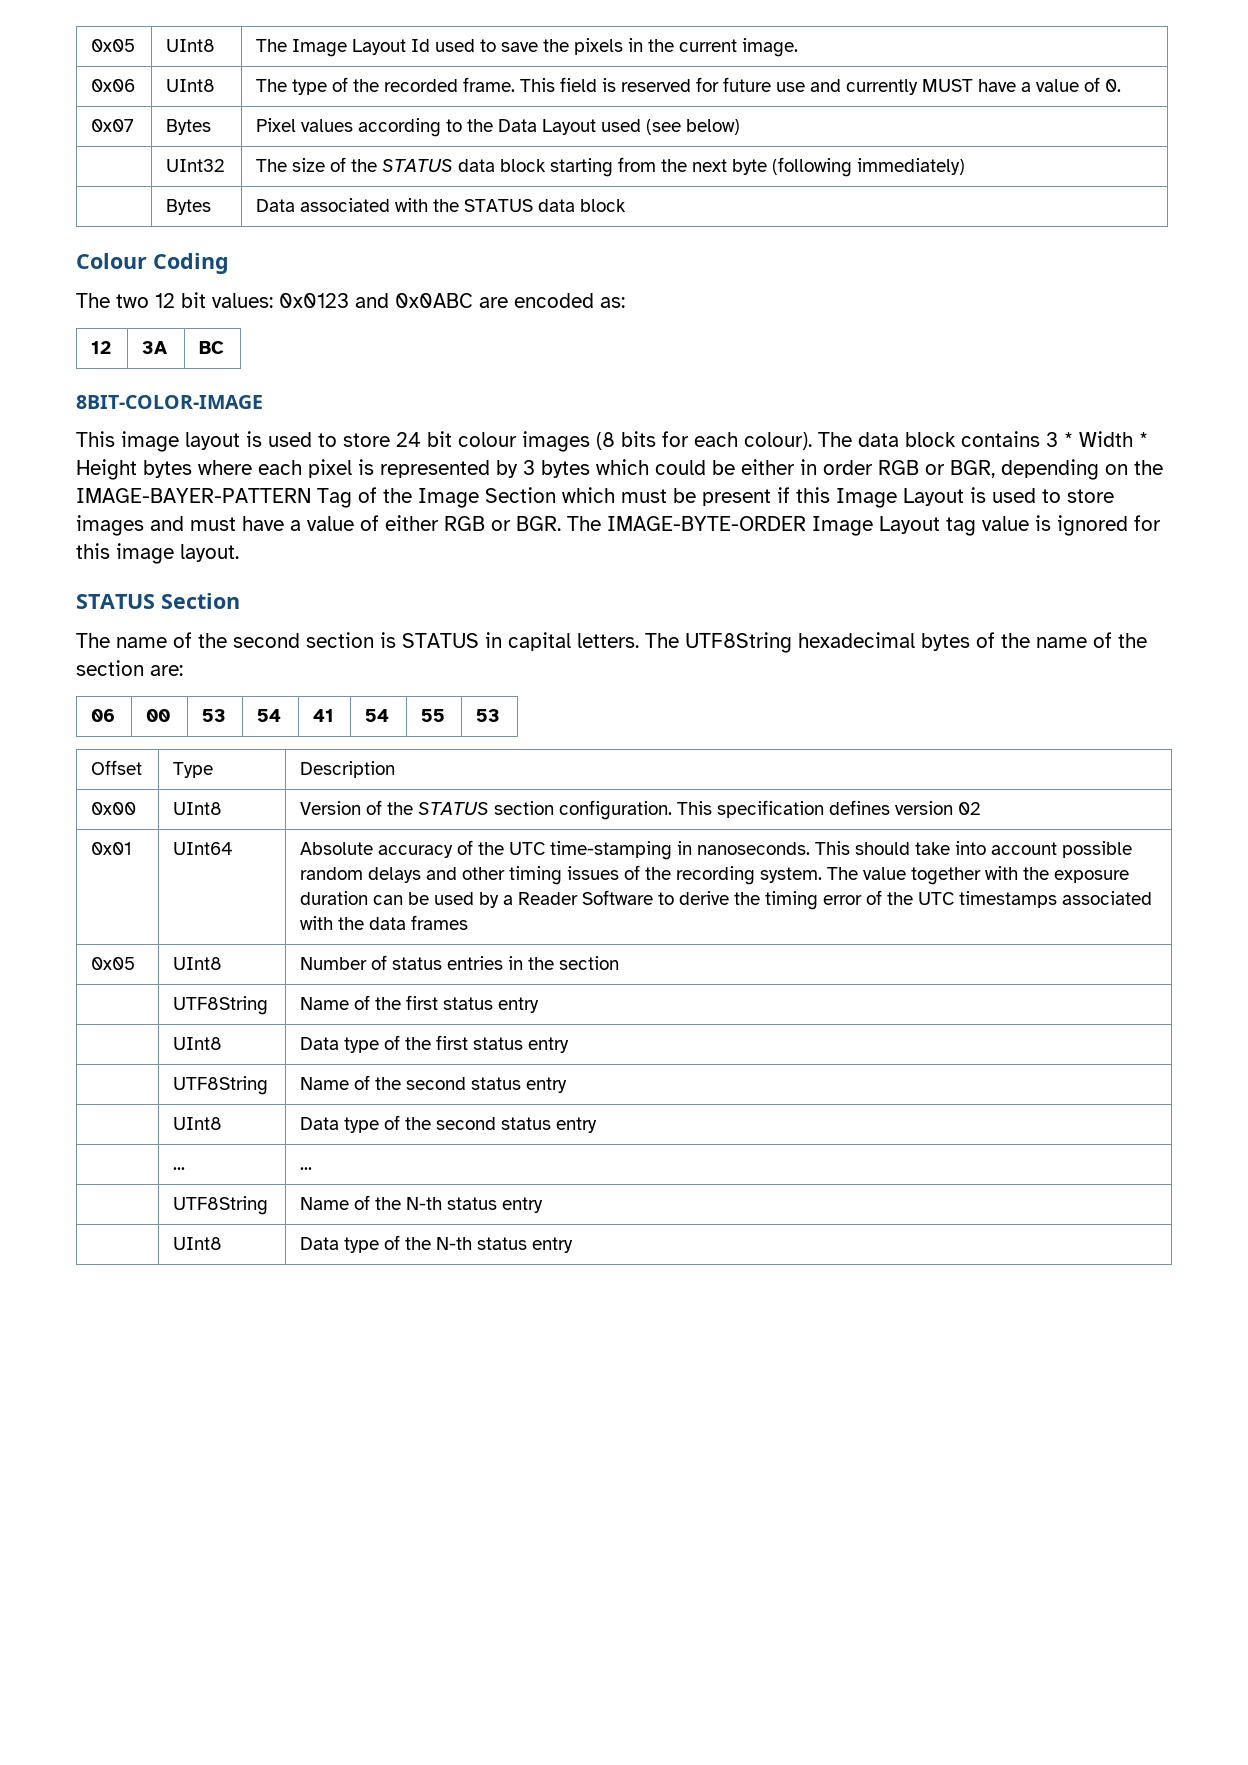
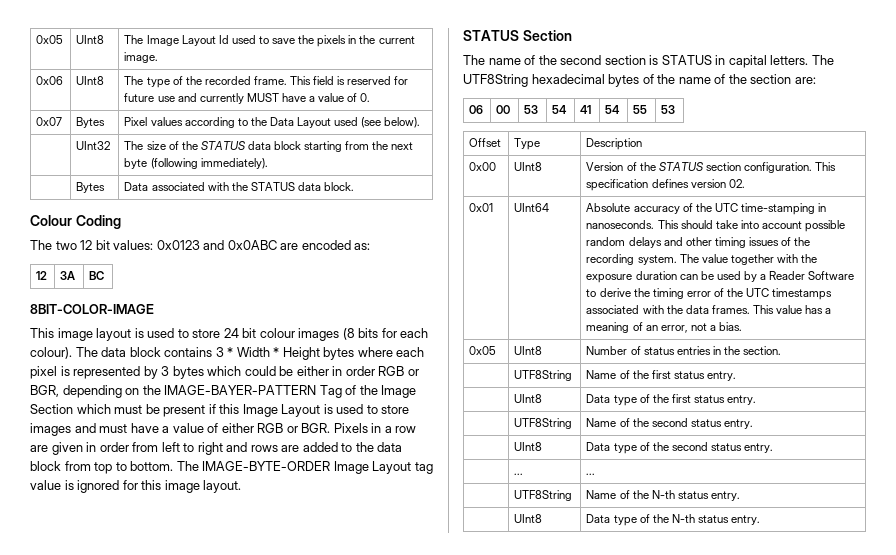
- 0x07 | Bytes | Pixel values according to the Data Layout used (see below)
+ 0x07 | Bytes | Pixel values according to the Data Layout used (see below).
- | UInt32 | The size of the STATUS data block starting from the next byte (following immediately)
+ | UInt32 | The size of the STATUS data block starting from the next byte (following immediately).
- | Bytes | Data associated with the STATUS data block
+ | Bytes | Data associated with the STATUS data block.
- The data block contains 3 * Width * Height bytes where each pixel is represented by 3 bytes which could be either in order RGB or BGR, depending on the IMAGE-BAYER-PATTERN Tag of the Image Section which must be present if this Image Layout is used to store images and must have a value of either RGB or BGR. The IMAGE-BYTE-ORDER Image Layout tag value is ignored for this image layout.
+ The data block contains 3 * Width * Height bytes where each pixel is represented by 3 bytes which could be either in order RGB or BGR, depending on the IMAGE-BAYER-PATTERN Tag of the Image Section which must be present if this Image Layout is used to store images and must have a value of either RGB or BGR. Pixels in a row are given in order from left to right and rows are added to the data block from top to bottom. The IMAGE-BYTE-ORDER Image Layout tag value is ignored for this image layout.
- 0x00 | UInt8 | Version of the STATUS section configuration. This specification defines version 02
+ 0x00 | UInt8 | Version of the STATUS section configuration. This specification defines version 02.
- The value together with the exposure duration can be used by a Reader Software to derive the timing error of the UTC timestamps associated with the data frames
+ The value together with the exposure duration can be used by a Reader Software to derive the timing error of the UTC timestamps associated with the data frames. This value has a meaning of an error, not a bias.
- 0x05 | UInt8 | Number of status entries in the section
+ 0x05 | UInt8 | Number of status entries in the section.
- | UTF8String | Name of the first status entry
+ | UTF8String | Name of the first status entry.
- | UInt8 | Data type of the first status entry
+ | UInt8 | Data type of the first status entry.
- | UTF8String | Name of the second status entry
+ | UTF8String | Name of the second status entry.
- | UInt8 | Data type of the second status entry
+ | UInt8 | Data type of the second status entry.
- | UTF8String | Name of the N-th status entry
+ | UTF8String | Name of the N-th status entry.
- | UInt8 | Data type of the N-th status entry
+ | UInt8 | Data type of the N-th status entry.

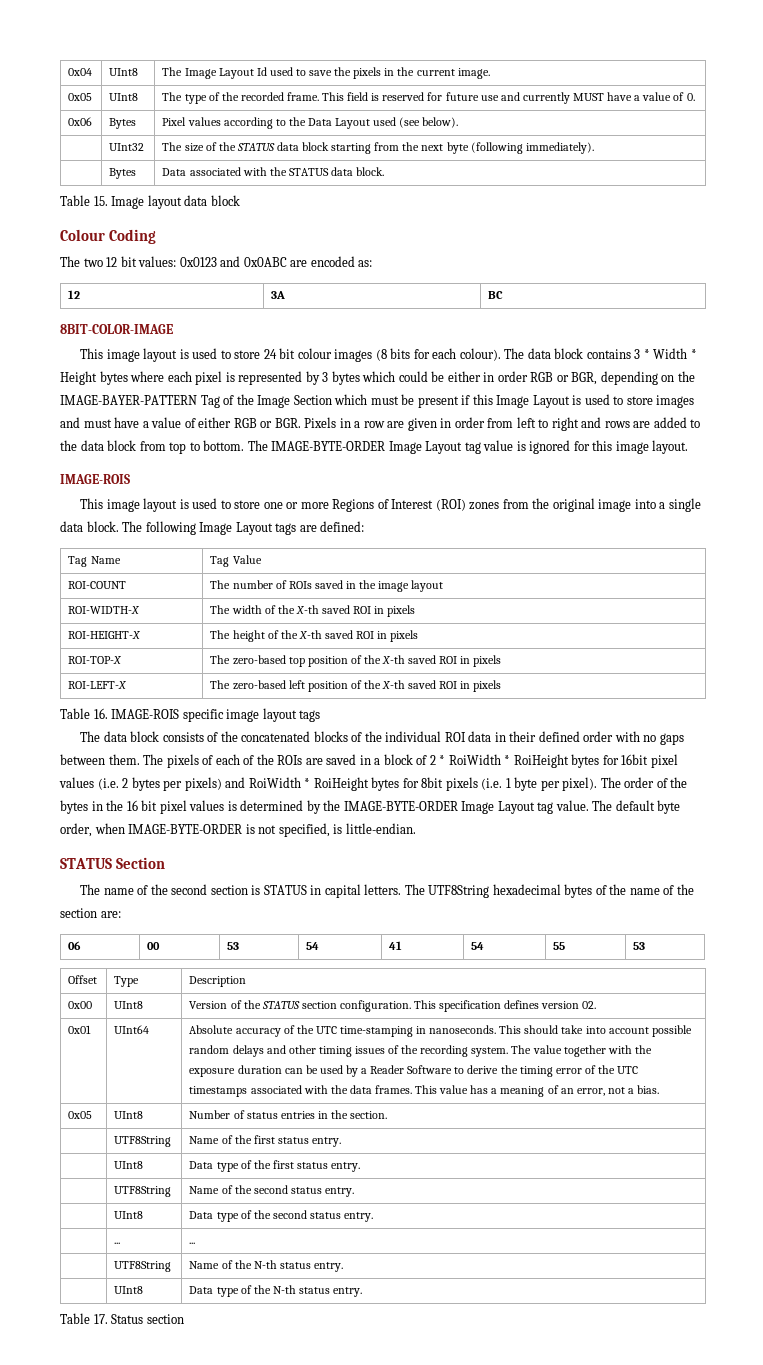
- 0x05 | UInt8 | The Image Layout Id used to save the pixels in the current image.
+ 0x04 | UInt8 | The Image Layout Id used to save the pixels in the current image.
- 0x06 | UInt8 | The type of the recorded frame. This field is reserved for future use and currently MUST have a value of 0.
+ 0x05 | UInt8 | The type of the recorded frame. This field is reserved for future use and currently MUST have a value of 0.
- 0x07 | Bytes | Pixel values according to the Data Layout used (see below).
+ 0x06 | Bytes | Pixel values according to the Data Layout used (see below).
+ Table 15. Image layout data block
  The IMAGE-BYTE-ORDER Image Layout tag value is ignored for this image layout.
+ IMAGE-ROIS
+ This image layout is used to store one or more Regions of Interest (ROI) zones from the original image into a single data block. The following Image Layout tags are defined:
+ Tag Name | Tag Value
+ ROI-COUNT | The number of ROIs saved in the image layout
+ ROI-WIDTH-X | The width of the X-th saved ROI in pixels
+ ROI-HEIGHT-X | The height of the X-th saved ROI in pixels
+ ROI-TOP-X | The zero-based top position of the X-th saved ROI in pixels
+ ROI-LEFT-X | The zero-based left position of the X-th saved ROI in pixels
+ Table 16. IMAGE-ROIS specific image layout tags
+ The data block consists of the concatenated blocks of the individual ROI data in their defined order with no gaps between them. The pixels of each of the ROIs are saved in a block of 2 * RoiWidth * RoiHeight bytes for 16bit pixel values (i.e. 2 bytes per pixels) and RoiWidth * RoiHeight bytes for 8bit pixels (i.e. 1 byte per pixel). The order of the bytes in the 16 bit pixel values is determined by the IMAGE-BYTE-ORDER Image Layout tag value. The default byte order, when IMAGE-BYTE-ORDER is not specified, is little-endian.
+ Table 17. Status section

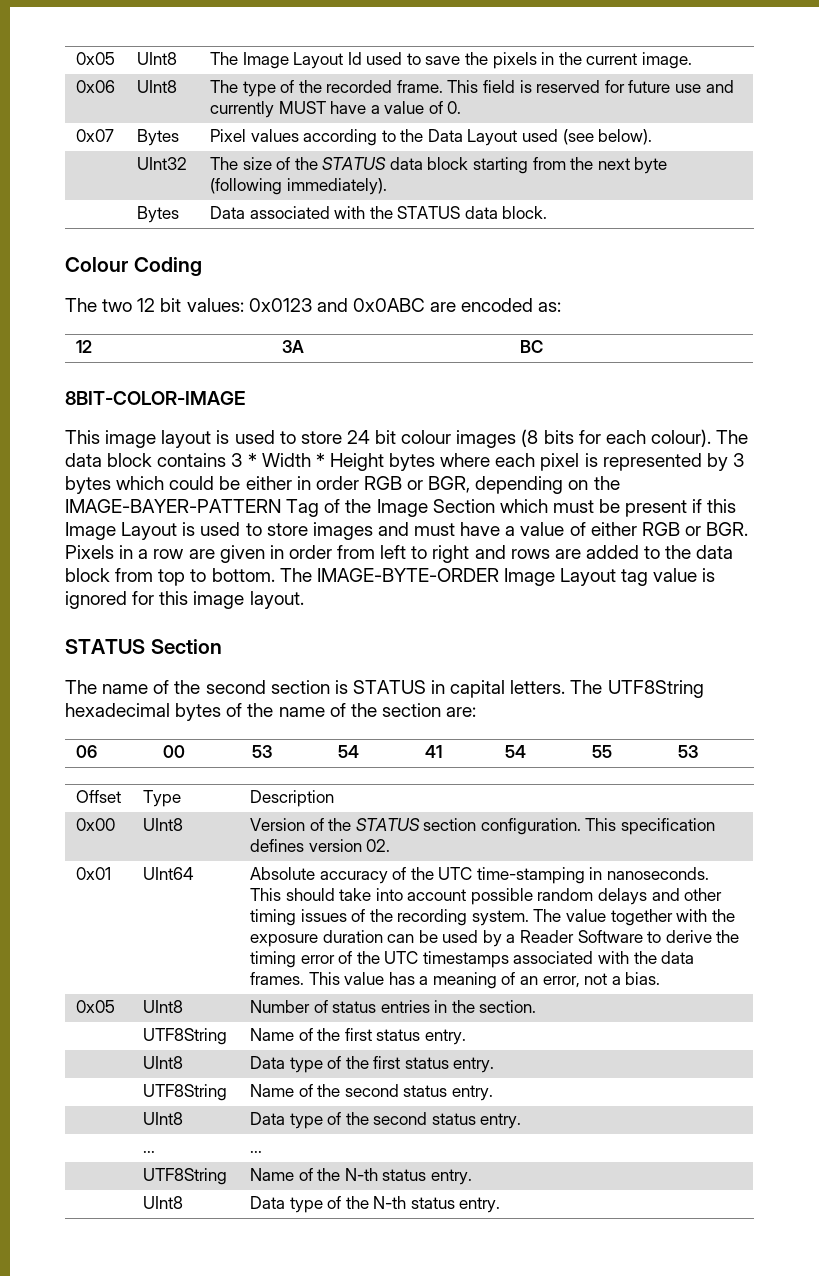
- 0x04 | UInt8 | The Image Layout Id used to save the pixels in the current image.
+ 0x05 | UInt8 | The Image Layout Id used to save the pixels in the current image.
- 0x05 | UInt8 | The type of the recorded frame. This field is reserved for future use and currently MUST have a value of 0.
+ 0x06 | UInt8 | The type of the recorded frame. This field is reserved for future use and currently MUST have a value of 0.
- 0x06 | Bytes | Pixel values according to the Data Layout used (see below).
+ 0x07 | Bytes | Pixel values according to the Data Layout used (see below).
- Table 15. Image layout data block
  The IMAGE-BYTE-ORDER Image Layout tag value is ignored for this image layout.
- IMAGE-ROIS
- This image layout is used to store one or more Regions of Interest (ROI) zones from the original image into a single data block. The following Image Layout tags are defined:
- Tag Name | Tag Value
- ROI-COUNT | The number of ROIs saved in the image layout
- ROI-WIDTH-X | The width of the X-th saved ROI in pixels
- ROI-HEIGHT-X | The height of the X-th saved ROI in pixels
- ROI-TOP-X | The zero-based top position of the X-th saved ROI in pixels
- ROI-LEFT-X | The zero-based left position of the X-th saved ROI in pixels
- Table 16. IMAGE-ROIS specific image layout tags
- The data block consists of the concatenated blocks of the individual ROI data in their defined order with no gaps between them. The pixels of each of the ROIs are saved in a block of 2 * RoiWidth * RoiHeight bytes for 16bit pixel values (i.e. 2 bytes per pixels) and RoiWidth * RoiHeight bytes for 8bit pixels (i.e. 1 byte per pixel). The order of the bytes in the 16 bit pixel values is determined by the IMAGE-BYTE-ORDER Image Layout tag value. The default byte order, when IMAGE-BYTE-ORDER is not specified, is little-endian.
- Table 17. Status section

